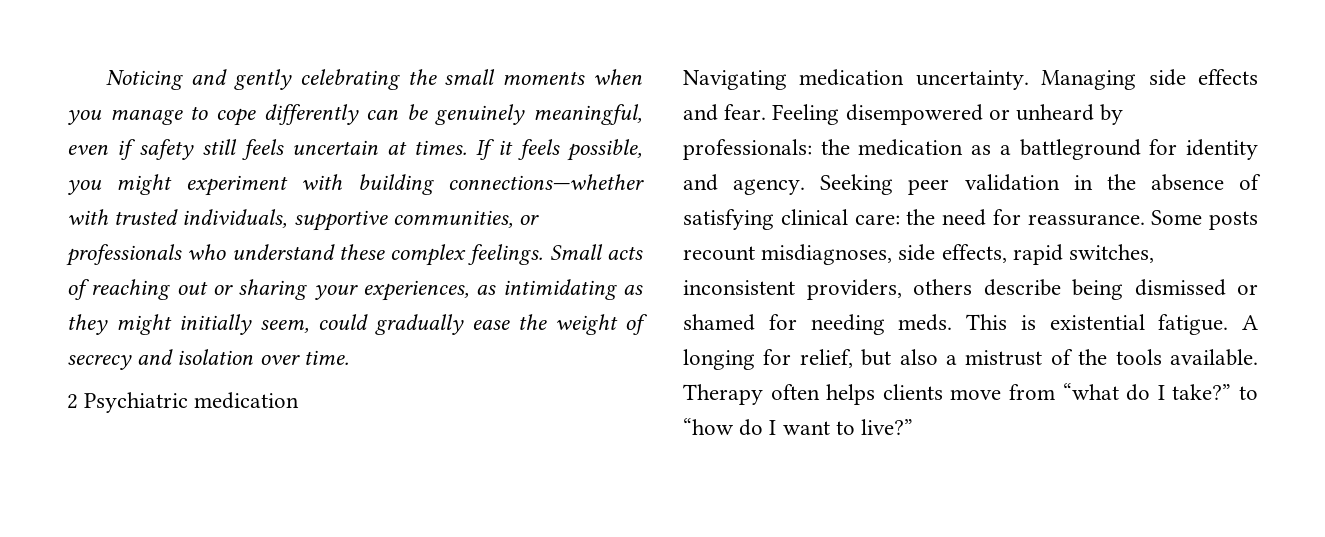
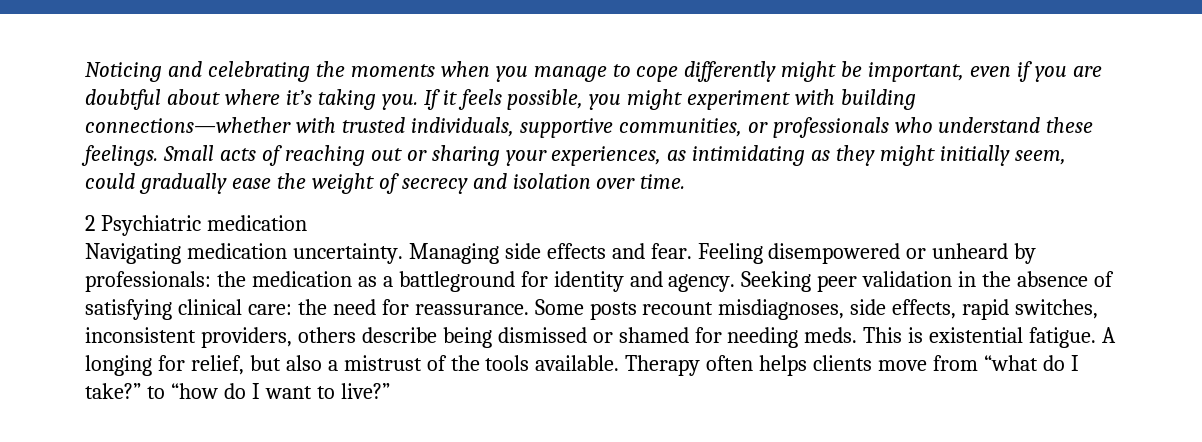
- Noticing and gently celebrating the small moments when you manage to cope differently can be genuinely meaningful, even if safety still feels uncertain at times.
+ Noticing and celebrating the moments when you manage to cope differently might be important, even if you are doubtful about where it’s taking you.
- If it feels possible, you might experiment with building connections—whether with trusted individuals, supportive communities, or professionals who understand these complex feelings.
+ If it feels possible, you might experiment with building connections—whether with trusted individuals, supportive communities, or professionals who understand these feelings.

